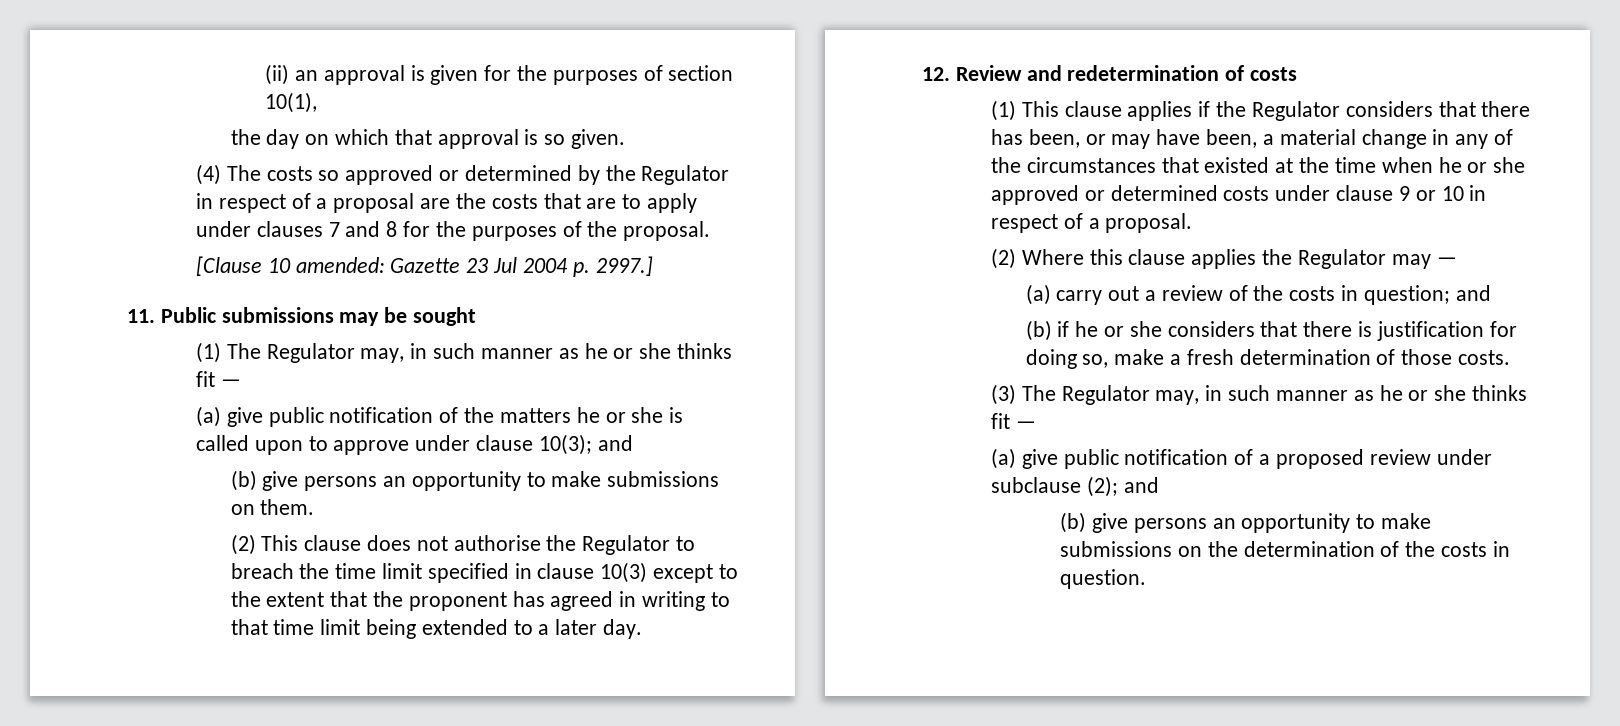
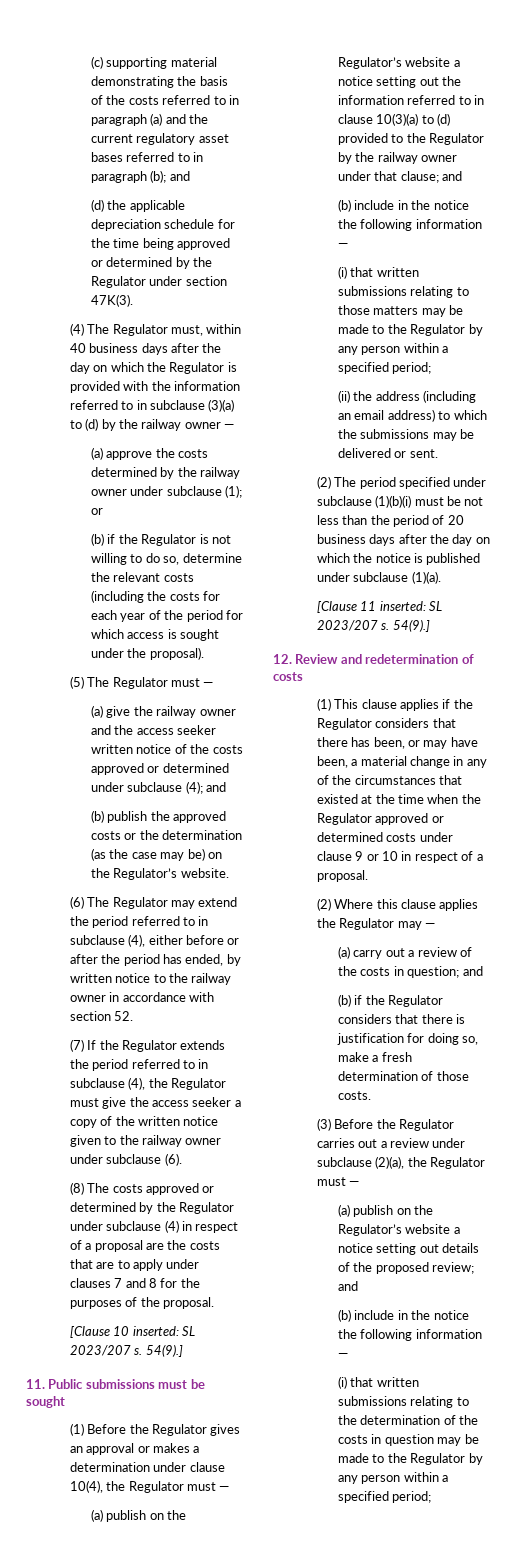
- (ii) an approval is given for the purposes of section 10(1),
- the day on which that approval is so given.
- (4) The costs so approved or determined by the Regulator in respect of a proposal are the costs that are to apply under clauses 7 and 8 for the purposes of the proposal.
+ (c) supporting material demonstrating the basis of the costs referred to in paragraph (a) and the current regulatory asset bases referred to in paragraph (b); and
+ (d) the applicable depreciation schedule for the time being approved or determined by the Regulator under section 47K(3).
+ (4) The Regulator must, within 40 business days after the day on which the Regulator is provided with the information referred to in subclause (3)(a) to (d) by the railway owner —
+ (a) approve the costs determined by the railway owner under subclause (1); or
+ (b) if the Regulator is not willing to do so, determine the relevant costs (including the costs for each year of the period for which access is sought under the proposal).
+ (5) The Regulator must —
+ (a) give the railway owner and the access seeker written notice of the costs approved or determined under subclause (4); and
+ (b) publish the approved costs or the determination (as the case may be) on the Regulator’s website.
+ (6) The Regulator may extend the period referred to in subclause (4), either before or after the period has ended, by written notice to the railway owner in accordance with section 52.
+ (7) If the Regulator extends the period referred to in subclause (4), the Regulator must give the access seeker a copy of the written notice given to the railway owner under subclause (6).
+ (8) The costs approved or determined by the Regulator under subclause (4) in respect of a proposal are the costs that are to apply under clauses 7 and 8 for the purposes of the proposal.
- [Clause 10 amended: Gazette 23 Jul 2004 p. 2997.]
+ [Clause 10 inserted: SL 2023/207 s. 54(9).]
- 11. Public submissions may be sought
+ 11. Public submissions must be sought
- (1) The Regulator may, in such manner as he or she thinks fit —
- (a) give public notification of the matters he or she is called upon to approve under clause 10(3); and
- (b) give persons an opportunity to make submissions on them.
- (2) This clause does not authorise the Regulator to breach the time limit specified in clause 10(3) except to the extent that the proponent has agreed in writing to that time limit being extended to a later day.
+ (1) Before the Regulator gives an approval or makes a determination under clause 10(4), the Regulator must —
+ (a) publish on the Regulator’s website a notice setting out the information referred to in clause 10(3)(a) to (d) provided to the Regulator by the railway owner under that clause; and
+ (b) include in the notice the following information —
+ (i) that written submissions relating to those matters may be made to the Regulator by any person within a specified period;
+ (ii) the address (including an email address) to which the submissions may be delivered or sent.
+ (2) The period specified under subclause (1)(b)(i) must be not less than the period of 20 business days after the day on which the notice is published under subclause (1)(a).
+ [Clause 11 inserted: SL 2023/207 s. 54(9).]
- (1) This clause applies if the Regulator considers that there has been, or may have been, a material change in any of the circumstances that existed at the time when he or she approved or determined costs under clause 9 or 10 in respect of a proposal.
+ (1) This clause applies if the Regulator considers that there has been, or may have been, a material change in any of the circumstances that existed at the time when the Regulator approved or determined costs under clause 9 or 10 in respect of a proposal.
- (b) if he or she considers that there is justification for doing so, make a fresh determination of those costs.
+ (b) if the Regulator considers that there is justification for doing so, make a fresh determination of those costs.
- (3) The Regulator may, in such manner as he or she thinks fit —
- (a) give public notification of a proposed review under subclause (2); and
- (b) give persons an opportunity to make submissions on the determination of the costs in question.
+ (3) Before the Regulator carries out a review under subclause (2)(a), the Regulator must —
+ (a) publish on the Regulator’s website a notice setting out details of the proposed review; and
+ (b) include in the notice the following information —
+ (i) that written submissions relating to the determination of the costs in question may be made to the Regulator by any person within a specified period;

